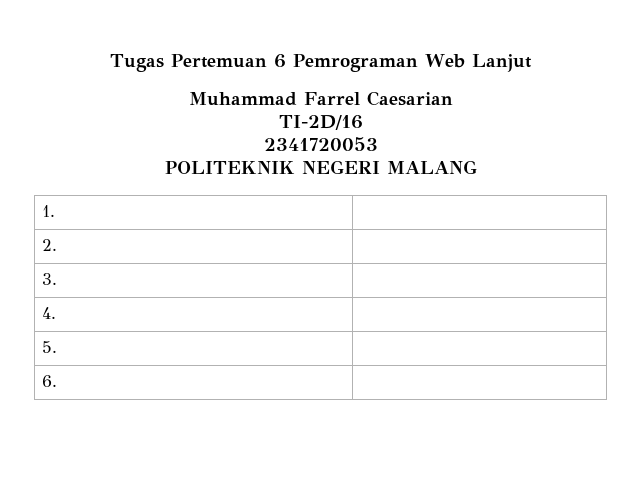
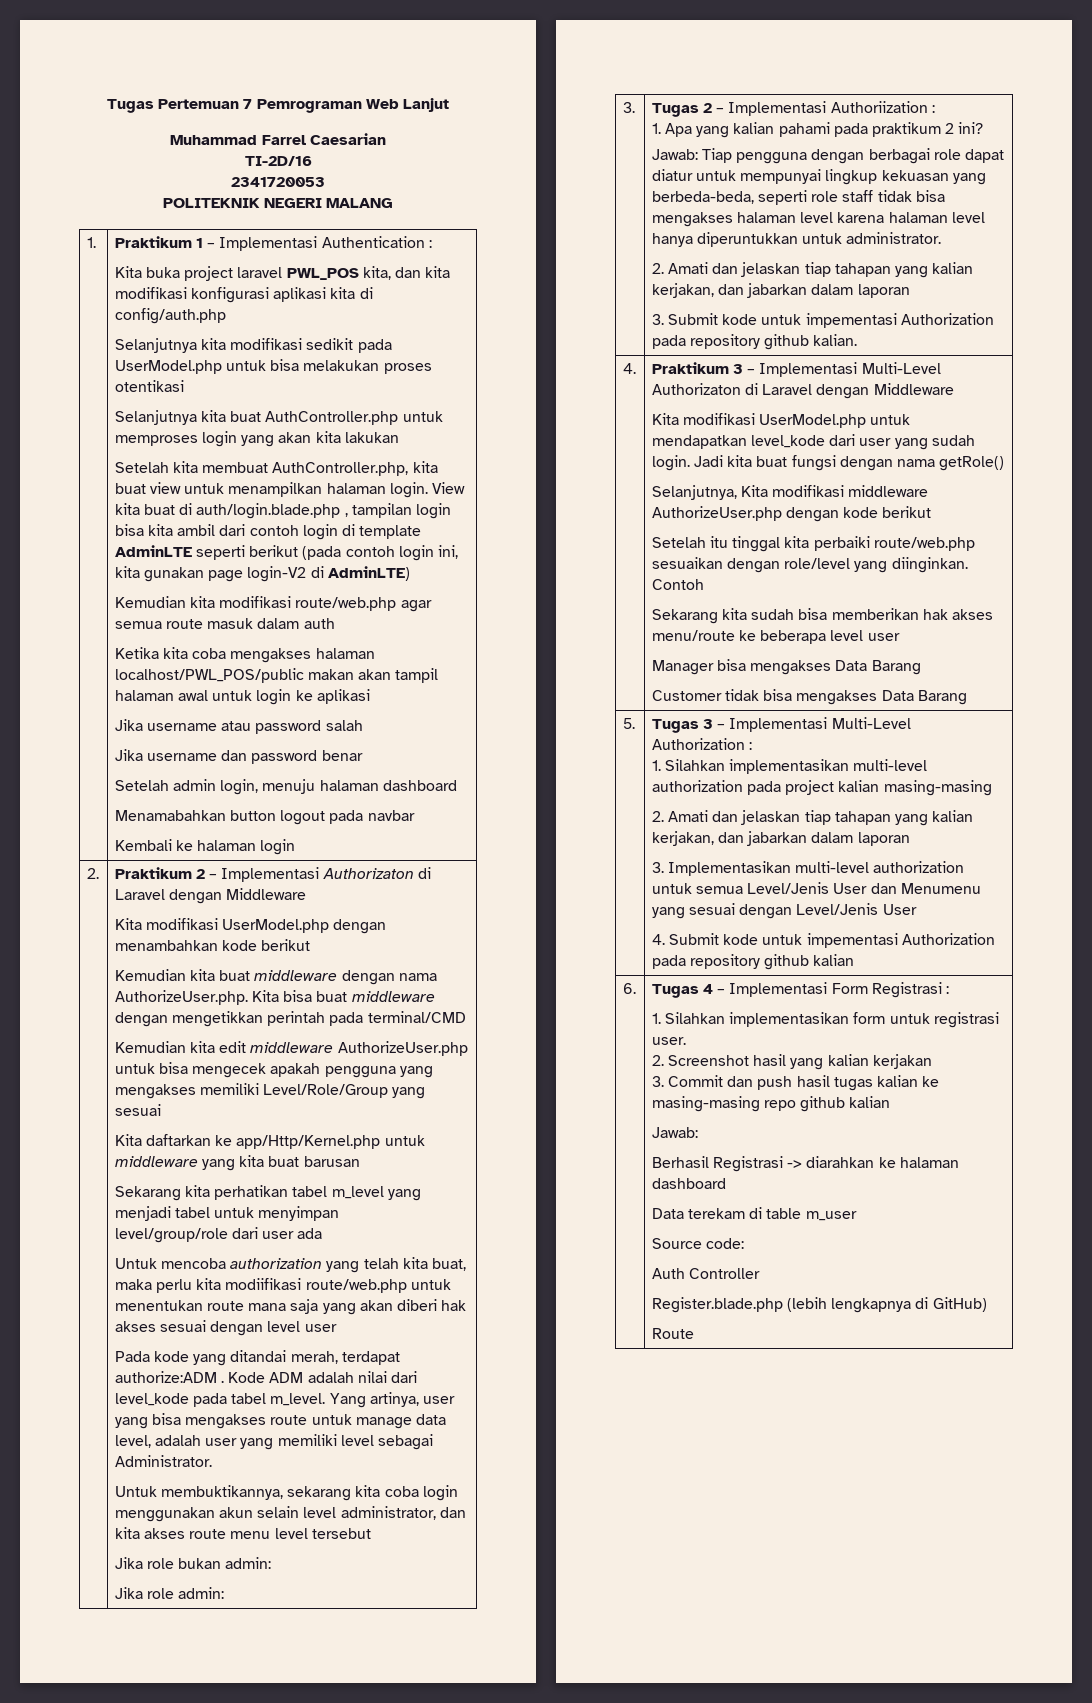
- Tugas Pertemuan 6 Pemrograman Web Lanjut
+ Tugas Pertemuan 7 Pemrograman Web Lanjut
- 2. |
- 3. |
- 4. |
- 5. |
- 6. |
+ Praktikum 1 – Implementasi Authentication :
+ Kita buka project laravel PWL_POS kita, dan kita modifikasi konfigurasi aplikasi kita di config/auth.php
+ Selanjutnya kita modifikasi sedikit pada UserModel.php untuk bisa melakukan proses otentikasi
+ Selanjutnya kita buat AuthController.php untuk memproses login yang akan kita lakukan
+ Setelah kita membuat AuthController.php, kita buat view untuk menampilkan halaman login. View kita buat di auth/login.blade.php , tampilan login bisa kita ambil dari contoh login di template AdminLTE seperti berikut (pada contoh login ini, kita gunakan page login-V2 di AdminLTE)
+ Kemudian kita modifikasi route/web.php agar semua route masuk dalam auth
+ Ketika kita coba mengakses halaman localhost/PWL_POS/public makan akan tampil halaman awal untuk login ke aplikasi
+ Jika username atau password salah
+ Jika username dan password benar
+ Setelah admin login, menuju halaman dashboard
+ Menamabahkan button logout pada navbar
+ Kembali ke halaman login
+ 2. | Praktikum 2 – Implementasi Authorizaton di Laravel dengan Middleware
+ Kita modifikasi UserModel.php dengan menambahkan kode berikut
+ Kemudian kita buat middleware dengan nama AuthorizeUser.php. Kita bisa buat middleware dengan mengetikkan perintah pada terminal/CMD
+ Kemudian kita edit middleware AuthorizeUser.php untuk bisa mengecek apakah pengguna yang mengakses memiliki Level/Role/Group yang sesuai
+ Kita daftarkan ke app/Http/Kernel.php untuk middleware yang kita buat barusan
+ Sekarang kita perhatikan tabel m_level yang menjadi tabel untuk menyimpan
+ level/group/role dari user ada
+ Untuk mencoba authorization yang telah kita buat, maka perlu kita modiifikasi route/web.php untuk menentukan route mana saja yang akan diberi hak akses sesuai dengan level user
+ Pada kode yang ditandai merah, terdapat authorize:ADM . Kode ADM adalah nilai dari level_kode pada tabel m_level. Yang artinya, user yang bisa mengakses route untuk manage data level, adalah user yang memiliki level sebagai Administrator.
+ Untuk membuktikannya, sekarang kita coba login menggunakan akun selain level administrator, dan kita akses route menu level tersebut
+ Jika role bukan admin:
+ Jika role admin:
+ 3. | Tugas 2 – Implementasi Authoriization :
+ 1. Apa yang kalian pahami pada praktikum 2 ini?
+ Jawab: Tiap pengguna dengan berbagai role dapat diatur untuk mempunyai lingkup kekuasan yang berbeda-beda, seperti role staff tidak bisa mengakses halaman level karena halaman level hanya diperuntukkan untuk administrator.
+ 2. Amati dan jelaskan tiap tahapan yang kalian kerjakan, dan jabarkan dalam laporan
+ 3. Submit kode untuk impementasi Authorization pada repository github kalian.
+ 4. | Praktikum 3 – Implementasi Multi-Level Authorizaton di Laravel dengan Middleware
+ Kita modifikasi UserModel.php untuk mendapatkan level_kode dari user yang sudah login. Jadi kita buat fungsi dengan nama getRole()
+ Selanjutnya, Kita modifikasi middleware AuthorizeUser.php dengan kode berikut
+ Setelah itu tinggal kita perbaiki route/web.php sesuaikan dengan role/level yang diinginkan. Contoh
+ Sekarang kita sudah bisa memberikan hak akses menu/route ke beberapa level user
+ Manager bisa mengakses Data Barang
+ Customer tidak bisa mengakses Data Barang
+ 5. | Tugas 3 – Implementasi Multi-Level Authorization :
+ 1. Silahkan implementasikan multi-level authorization pada project kalian masing-masing
+ 2. Amati dan jelaskan tiap tahapan yang kalian kerjakan, dan jabarkan dalam laporan
+ 3. Implementasikan multi-level authorization untuk semua Level/Jenis User dan Menumenu yang sesuai dengan Level/Jenis User
+ 4. Submit kode untuk impementasi Authorization pada repository github kalian
+ 6. | Tugas 4 – Implementasi Form Registrasi :
+ 1. Silahkan implementasikan form untuk registrasi user.
+ 2. Screenshot hasil yang kalian kerjakan
+ 3. Commit dan push hasil tugas kalian ke masing-masing repo github kalian
+ Jawab:
+ Berhasil Registrasi -> diarahkan ke halaman dashboard
+ Data terekam di table m_user
+ Source code:
+ Auth Controller
+ Register.blade.php (lebih lengkapnya di GitHub)
+ Route

